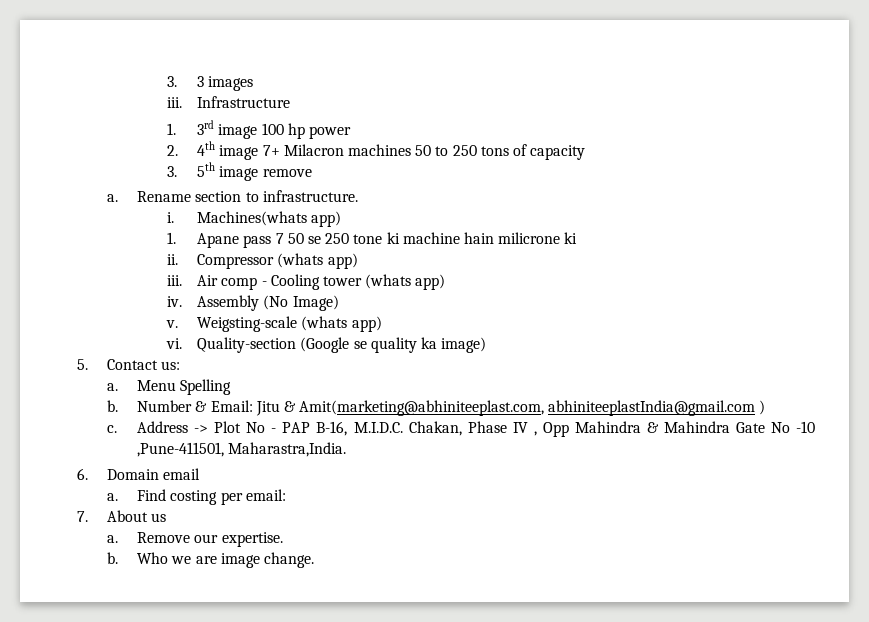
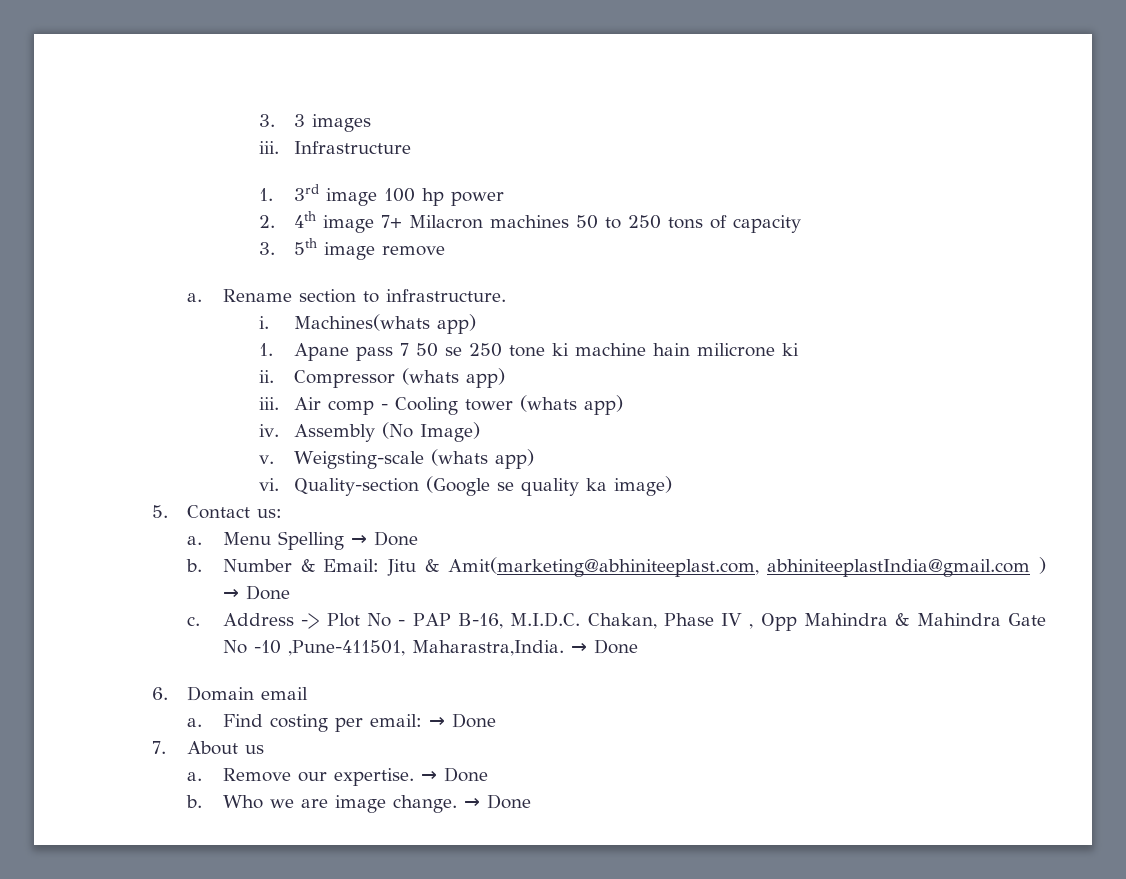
- Menu Spelling
+ Menu Spelling → Done
- Number & Email: Jitu & Amit(marketing@abhiniteeplast.com, abhiniteeplastIndia@gmail.com )
+ Number & Email: Jitu & Amit(marketing@abhiniteeplast.com, abhiniteeplastIndia@gmail.com ) → Done
- Address -> Plot No - PAP B-16, M.I.D.C. Chakan, Phase IV , Opp Mahindra & Mahindra Gate No -10 ,Pune-411501, Maharastra,India.
+ Address -> Plot No - PAP B-16, M.I.D.C. Chakan, Phase IV , Opp Mahindra & Mahindra Gate No -10 ,Pune-411501, Maharastra,India. → Done
- Find costing per email:
+ Find costing per email: → Done
- Remove our expertise.
+ Remove our expertise. → Done
- Who we are image change.
+ Who we are image change. → Done

